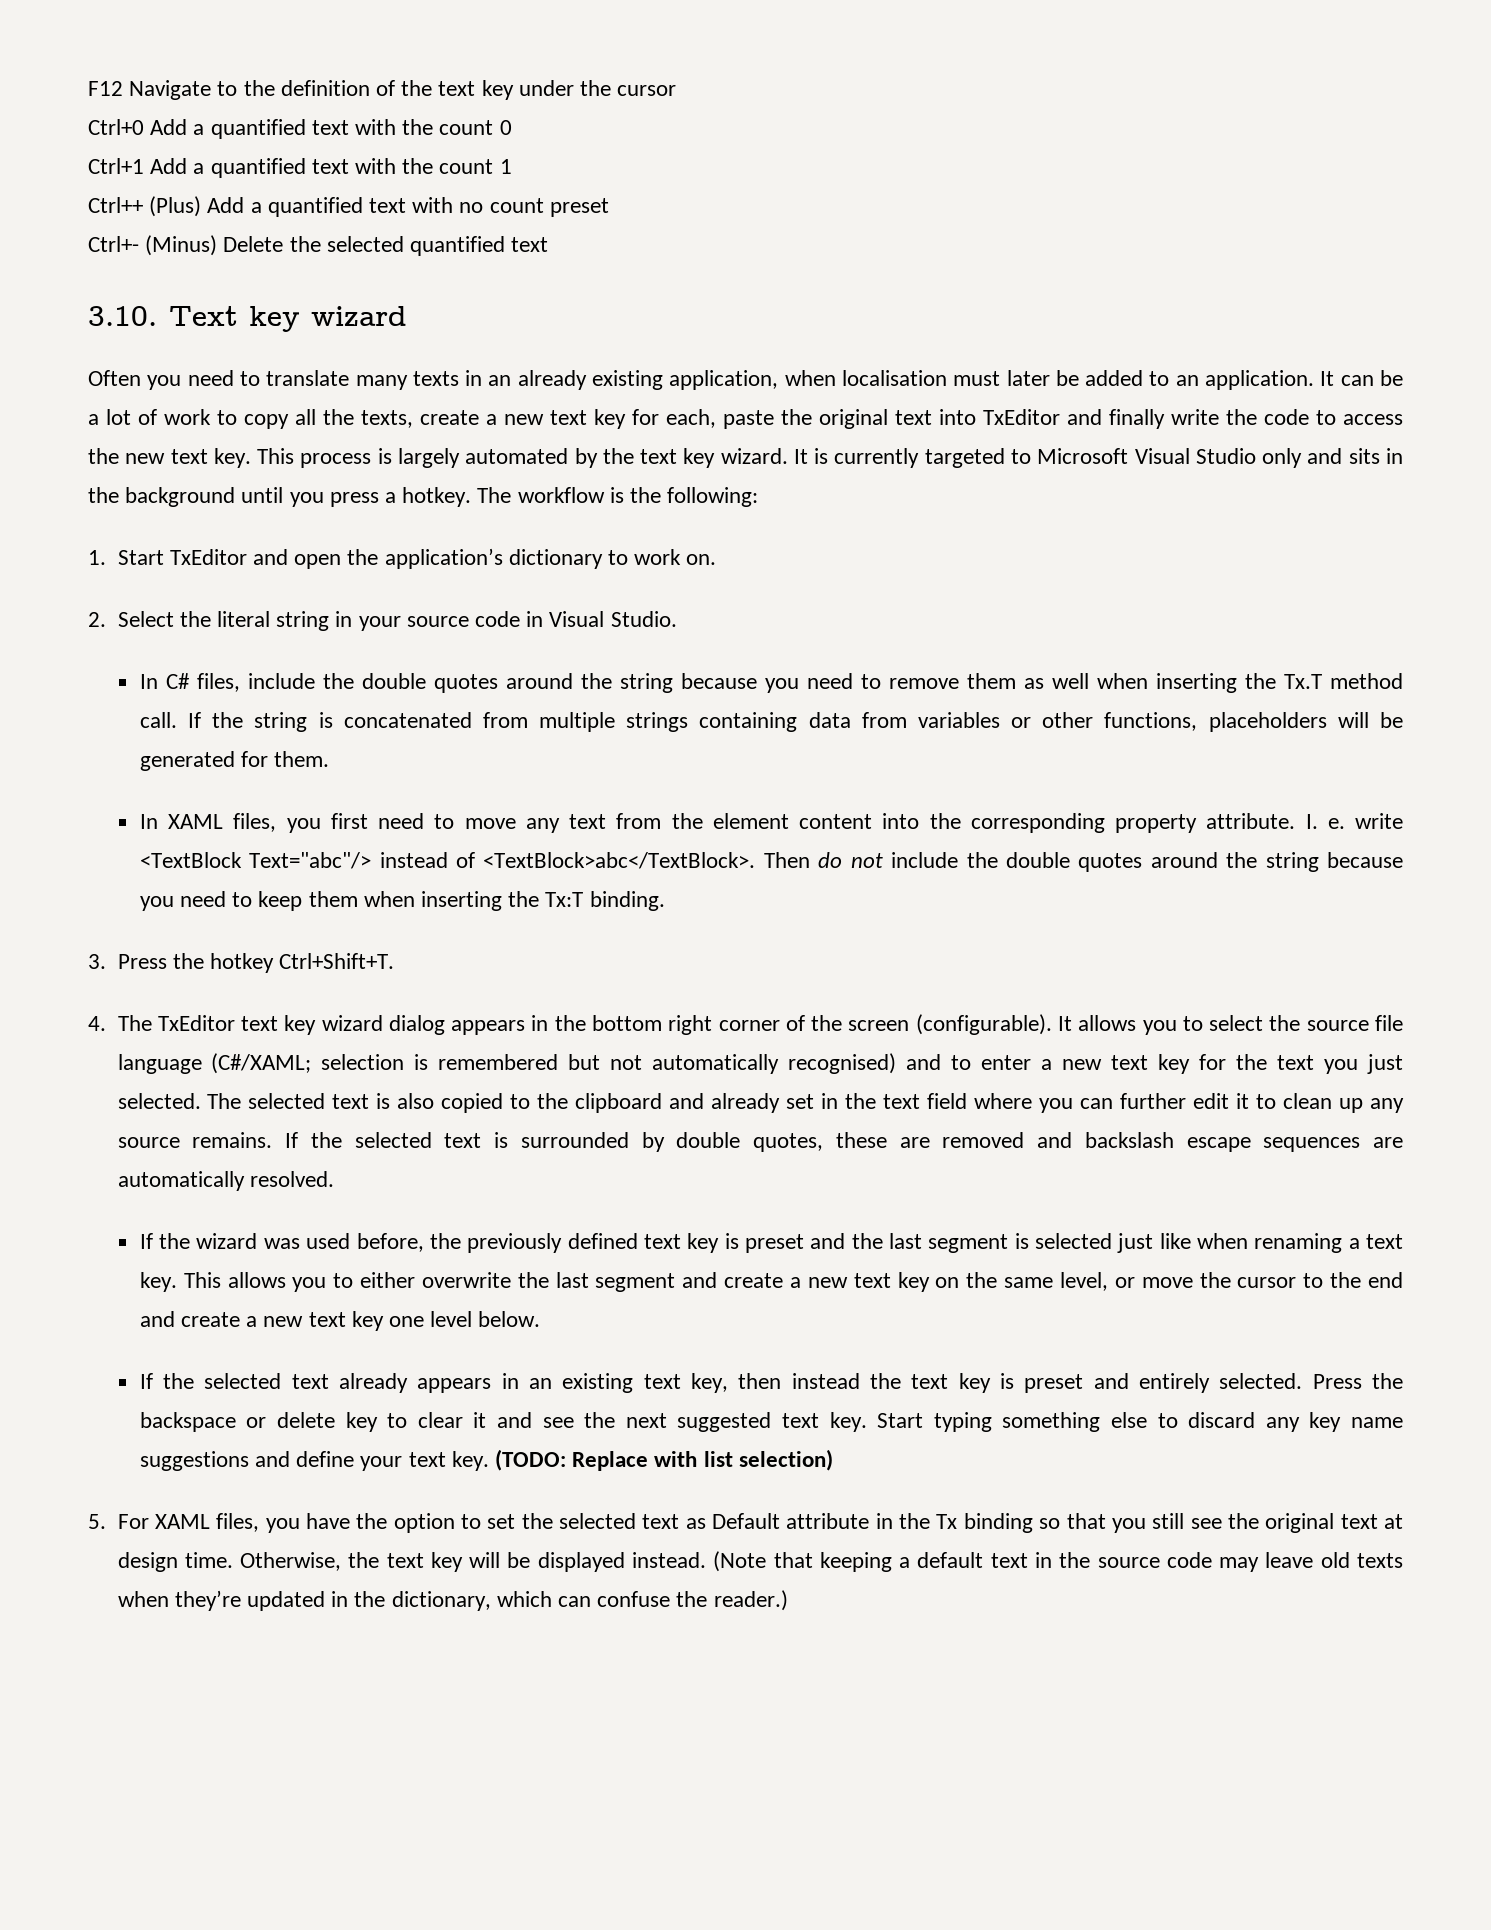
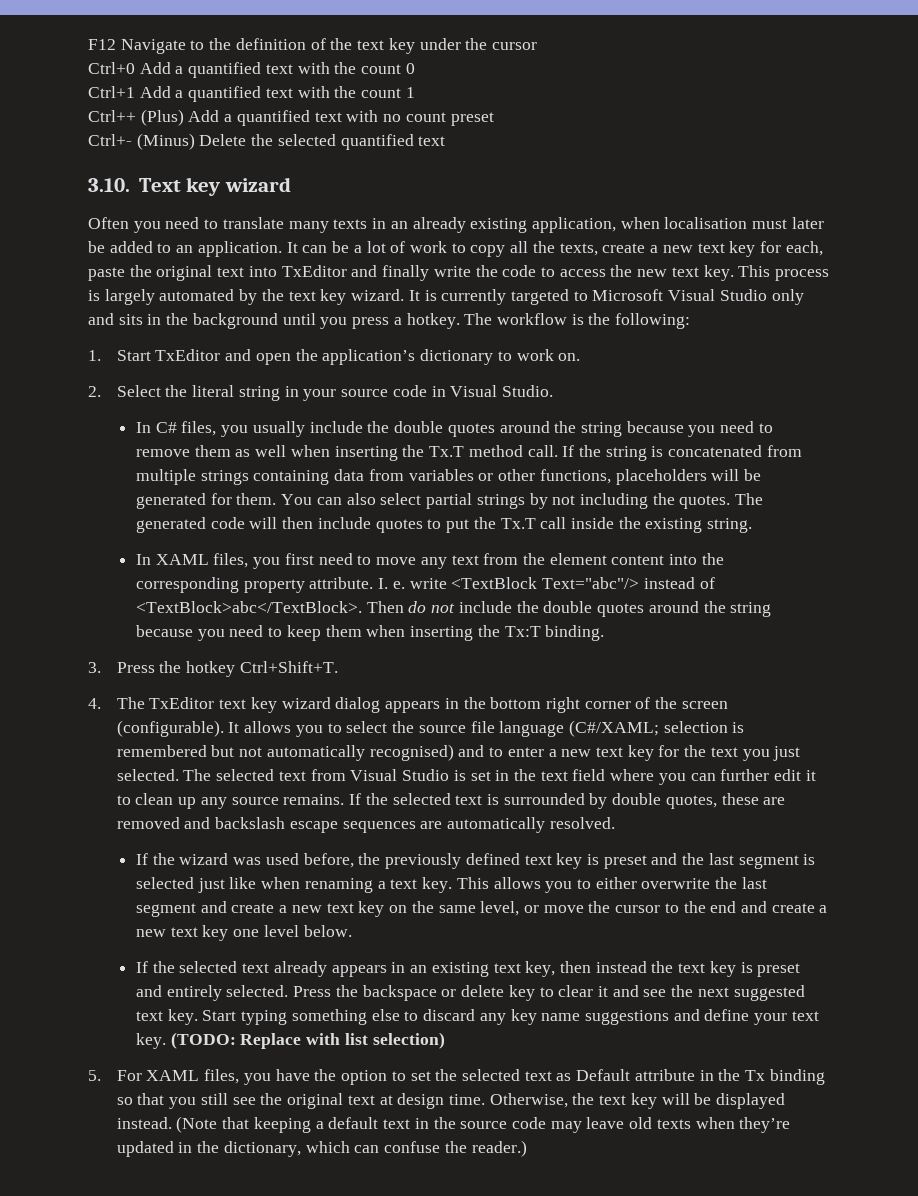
- In C# files, include the double quotes around the string because you need to remove them as well when inserting the Tx.T method call.
+ In C# files, you usually include the double quotes around the string because you need to remove them as well when inserting the Tx.T method call.
+ You can also select partial strings by not including the quotes. The generated code will then include quotes to put the Tx.T call inside the existing string.
- The selected text is also copied to the clipboard and already set in the text field where you can further edit it to clean up any source remains.
+ The selected text from Visual Studio is set in the text field where you can further edit it to clean up any source remains.

